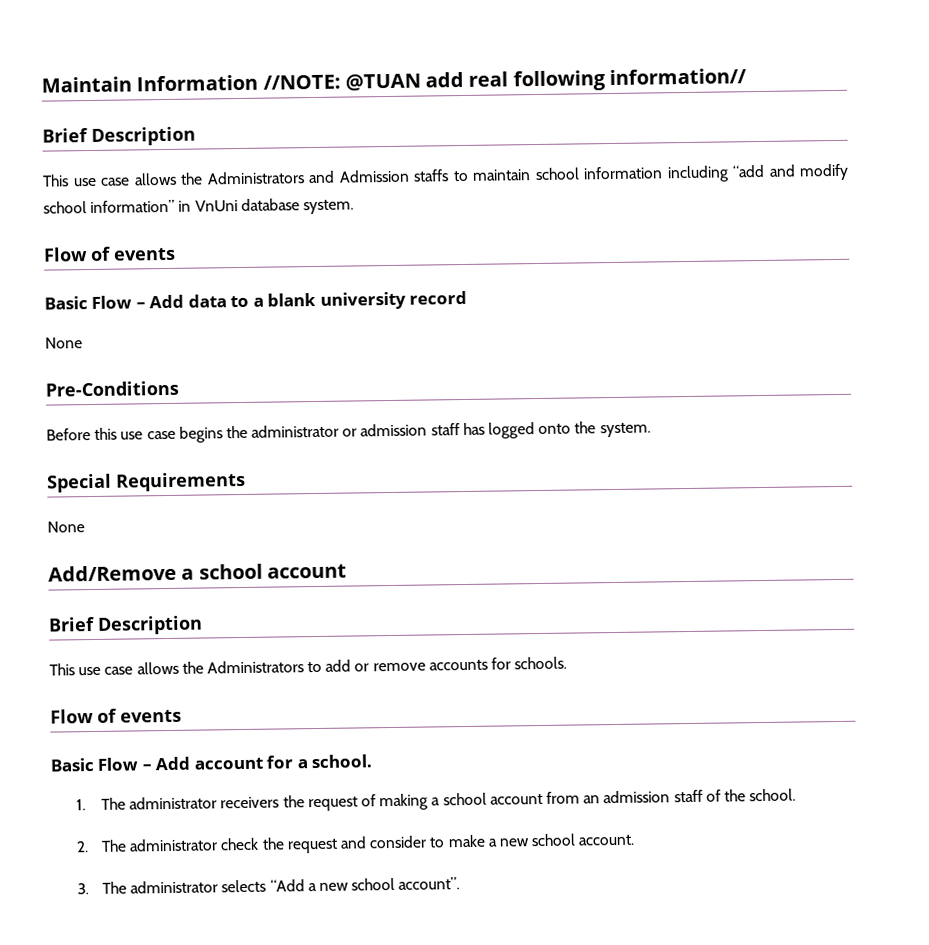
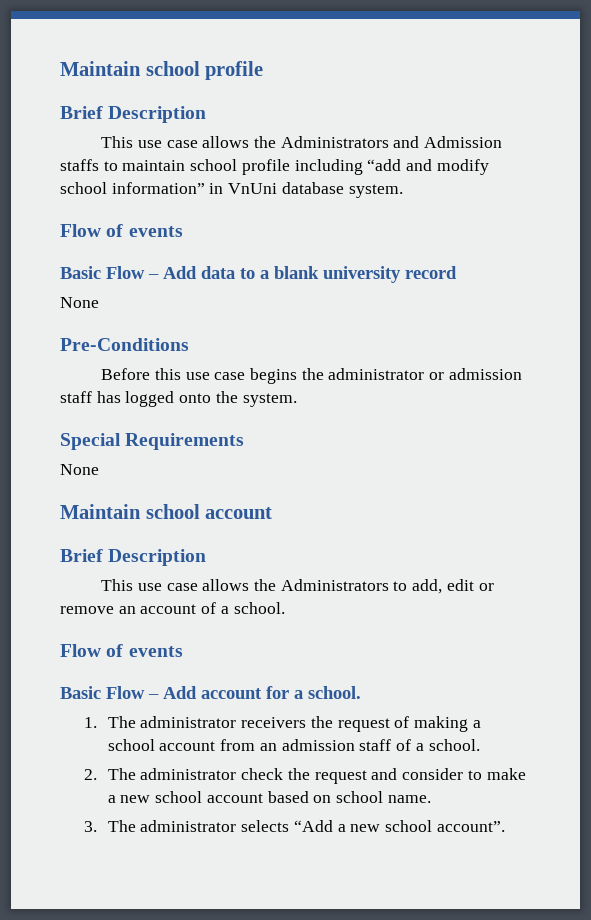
- Maintain Information //NOTE: @TUAN add real following information//
+ Maintain school profile
- This use case allows the Administrators and Admission staffs to maintain school information including “add and modify school information” in VnUni database system.
+ This use case allows the Administrators and Admission staffs to maintain school profile including “add and modify school information” in VnUni database system.
- Add/Remove a school account
+ Maintain school account
- This use case allows the Administrators to add or remove accounts for schools.
+ This use case allows the Administrators to add, edit or remove an account of a school.
- 1. The administrator receivers the request of making a school account from an admission staff of the school.
+ 1. The administrator receivers the request of making a school account from an admission staff of a school.
- 2. The administrator check the request and consider to make a new school account.
+ 2. The administrator check the request and consider to make a new school account based on school name.

